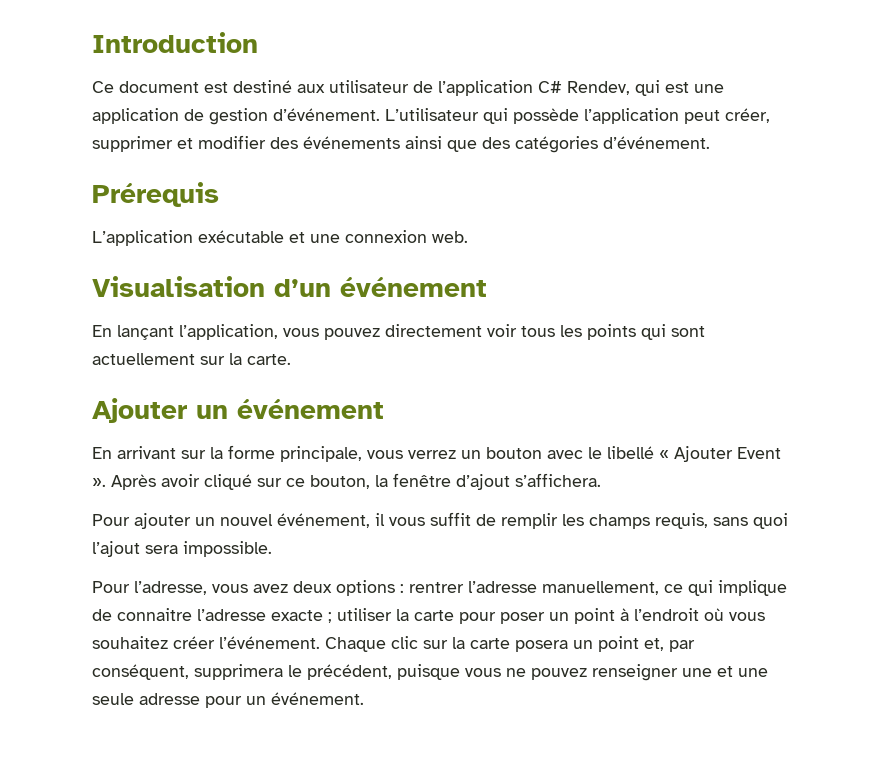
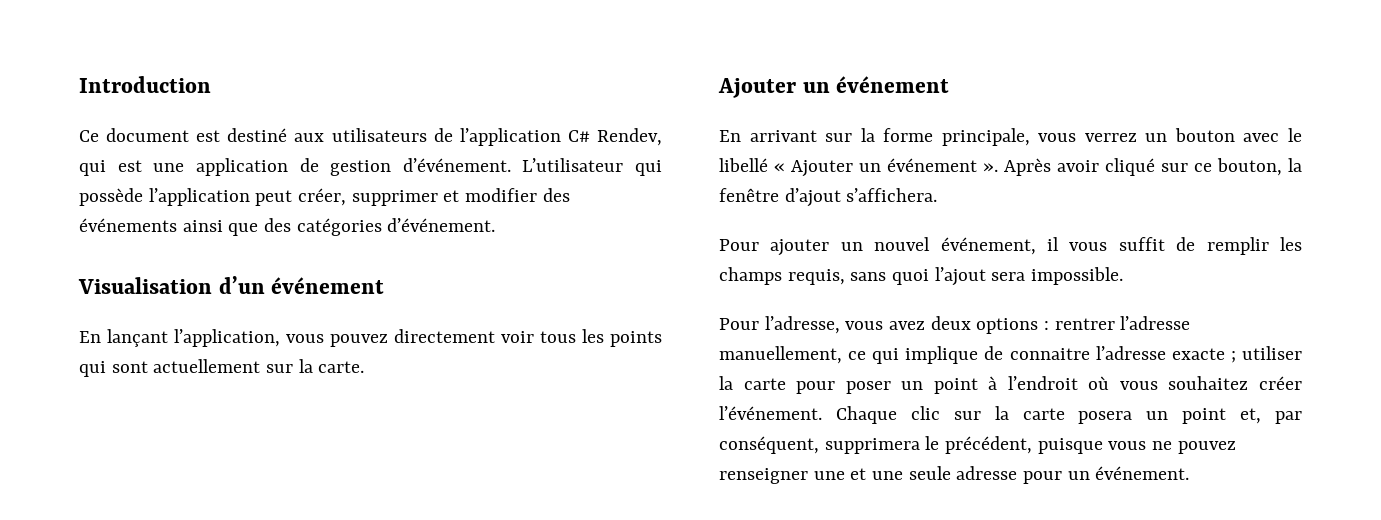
- Ce document est destiné aux utilisateur de l’application C# Rendev, qui est une application de gestion d’événement.
+ Ce document est destiné aux utilisateurs de l’application C# Rendev, qui est une application de gestion d’événement.
- Prérequis
- L’application exécutable et une connexion web.
- En arrivant sur la forme principale, vous verrez un bouton avec le libellé « Ajouter Event ».
+ En arrivant sur la forme principale, vous verrez un bouton avec le libellé « Ajouter un événement ».

